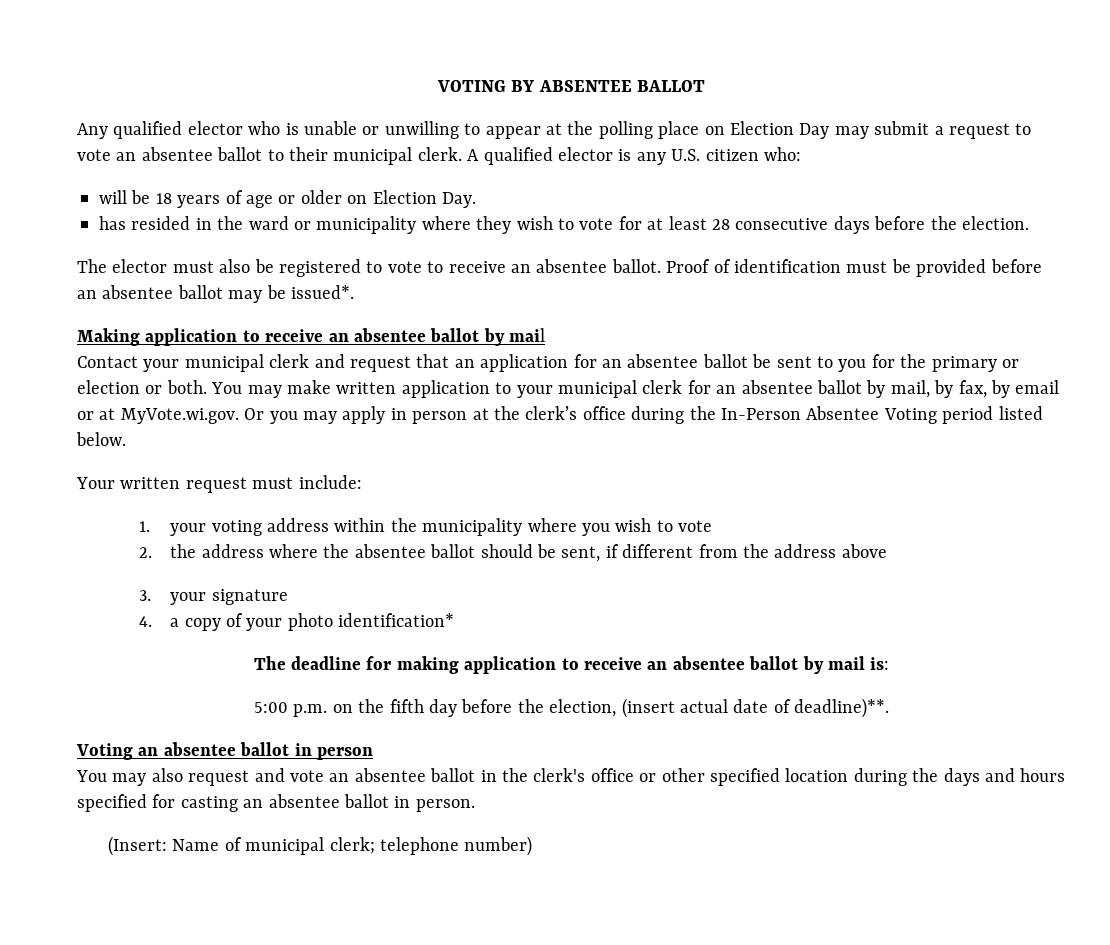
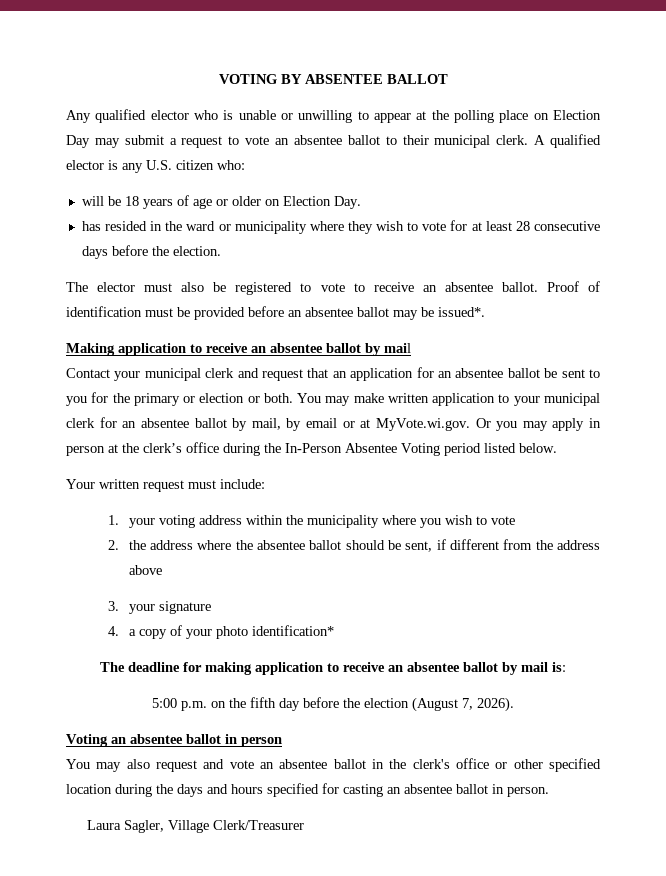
- You may make written application to your municipal clerk for an absentee ballot by mail, by fax, by email or at MyVote.wi.gov. Or you may apply in person at the clerk’s office during the In-Person Absentee Voting period listed below.
+ You may make written application to your municipal clerk for an absentee ballot by mail, by email or at MyVote.wi.gov. Or you may apply in person at the clerk’s office during the In-Person Absentee Voting period listed below.
- 5:00 p.m. on the fifth day before the election, (insert actual date of deadline)**.
+ 5:00 p.m. on the fifth day before the election (August 7, 2026).
- (Insert: Name of municipal clerk; telephone number)
+ Laura Sagler, Village Clerk/Treasurer

